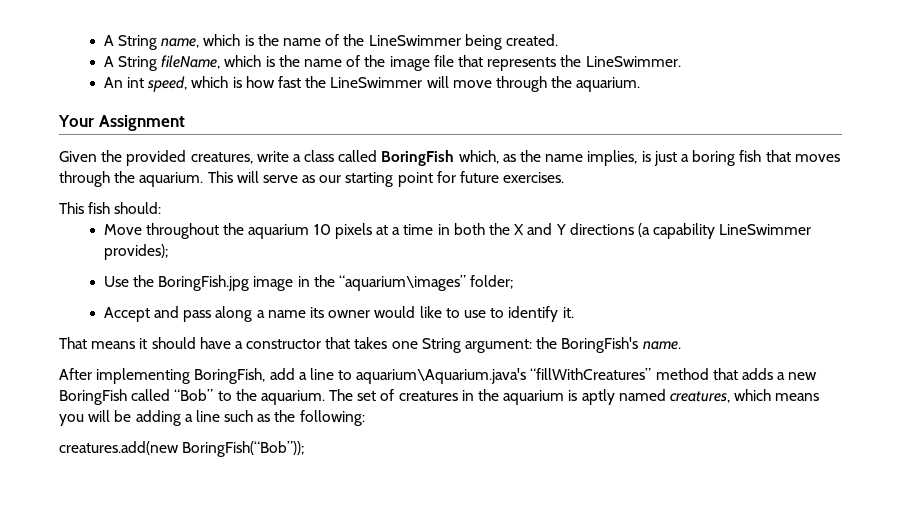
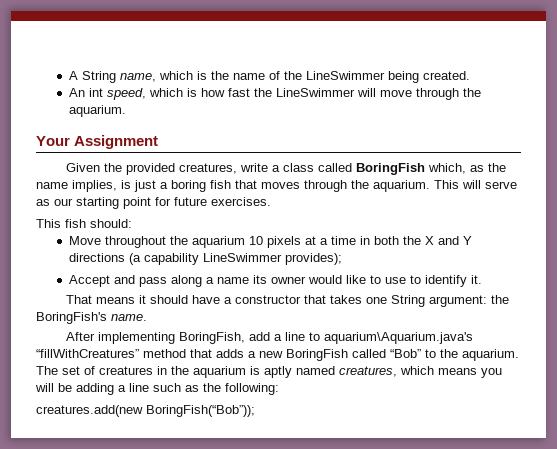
- A String fileName, which is the name of the image file that represents the LineSwimmer.
- Use the BoringFish.jpg image in the “aquarium\images” folder;

